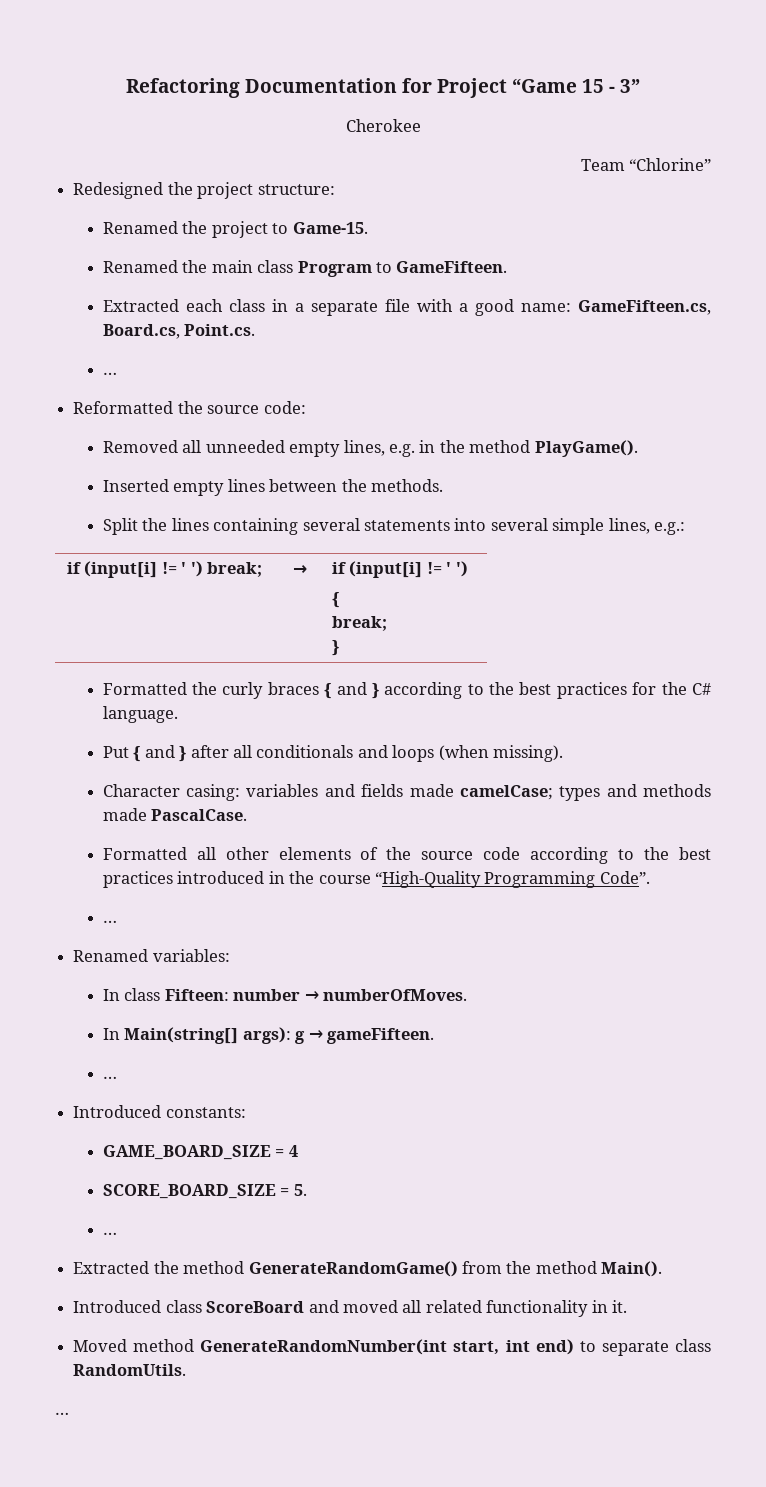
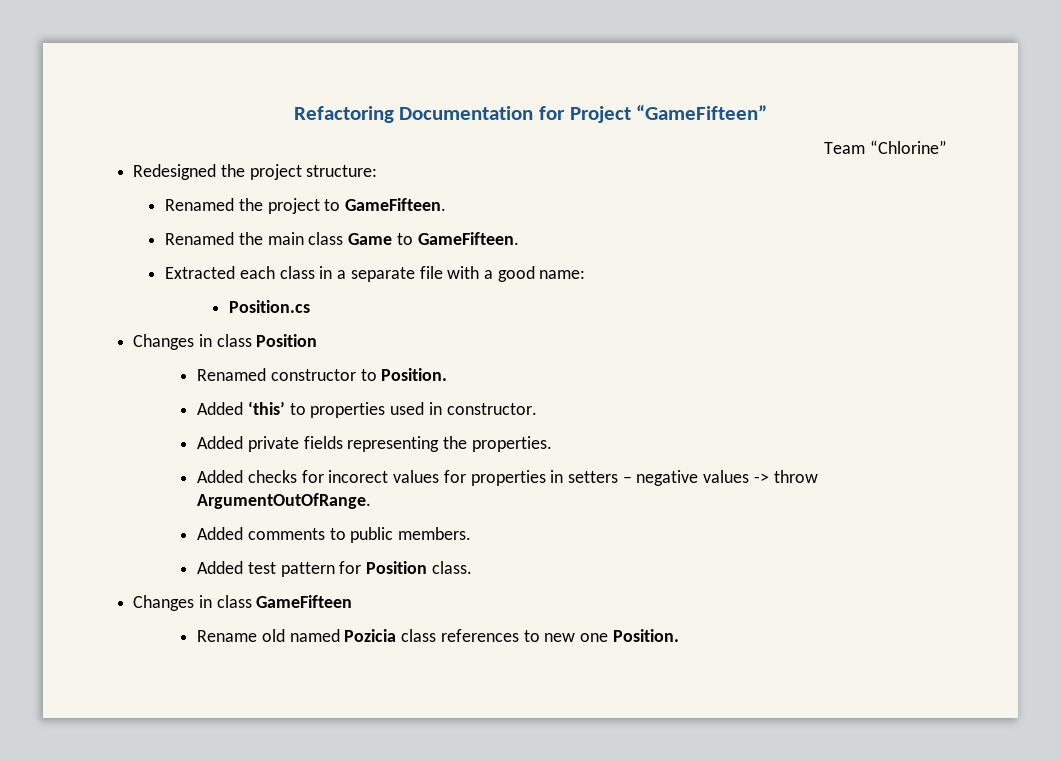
- Refactoring Documentation for Project “Game 15 - 3”
- Cherokee
+ Refactoring Documentation for Project “GameFifteen”
- Renamed the project to Game-15.
+ Renamed the project to GameFifteen.
- Renamed the main class Program to GameFifteen.
+ Renamed the main class Game to GameFifteen.
- Extracted each class in a separate file with a good name: GameFifteen.cs, Board.cs, Point.cs.
- …
- Reformatted the source code:
- Removed all unneeded empty lines, e.g. in the method PlayGame().
- Inserted empty lines between the methods.
- Split the lines containing several statements into several simple lines, e.g.:
- if (input[i] != ' ') break; | → | if (input[i] != ' ')
- {
- break;
- }
- Formatted the curly braces { and } according to the best practices for the C# language.
- Put { and } after all conditionals and loops (when missing).
- Character casing: variables and fields made camelCase; types and methods made PascalCase.
- Formatted all other elements of the source code according to the best practices introduced in the course “High-Quality Programming Code”.
- …
- Renamed variables:
- In class Fifteen: number → numberOfMoves.
- In Main(string[] args): g → gameFifteen.
- …
- Introduced constants:
- GAME_BOARD_SIZE = 4
- SCORE_BOARD_SIZE = 5.
- …
- Extracted the method GenerateRandomGame() from the method Main().
- Introduced class ScoreBoard and moved all related functionality in it.
- Moved method GenerateRandomNumber(int start, int end) to separate class RandomUtils.
- …
+ Extracted each class in a separate file with a good name:
+ Position.cs
+ Changes in class Position
+ Renamed constructor to Position.
+ Added ‘this’ to properties used in constructor.
+ Added private fields representing the properties.
+ Added checks for incorect values for properties in setters – negative values -> throw ArgumentOutOfRange.
+ Added comments to public members.
+ Added test pattern for Position class.
+ Changes in class GameFifteen
+ Rename old named Pozicia class references to new one Position.

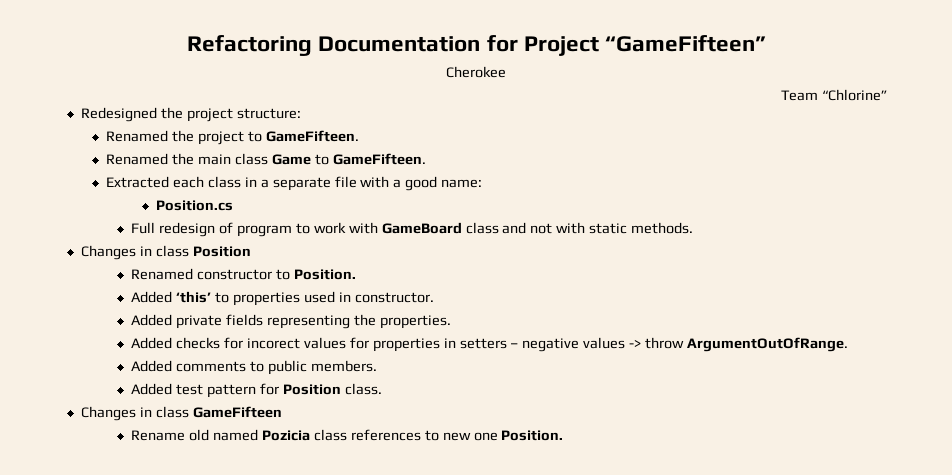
+ Cherokee
+ Full redesign of program to work with GameBoard class and not with static methods.

